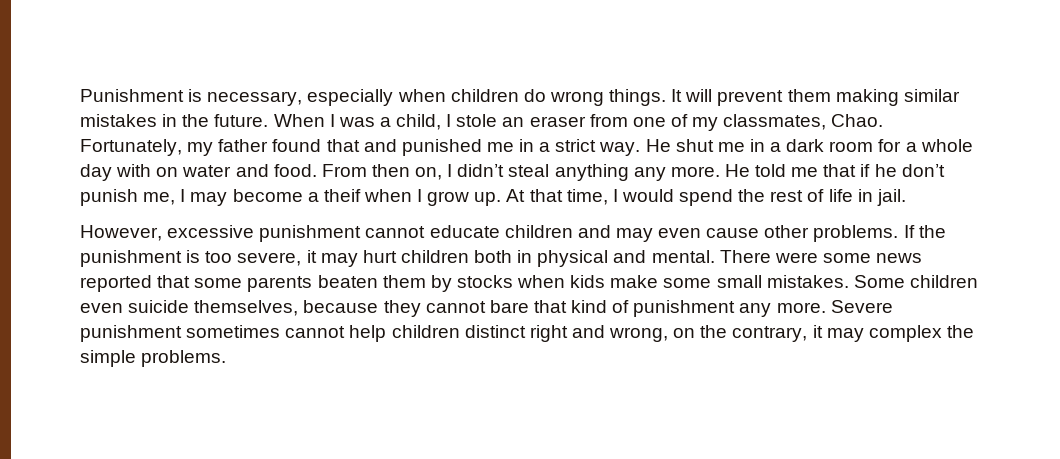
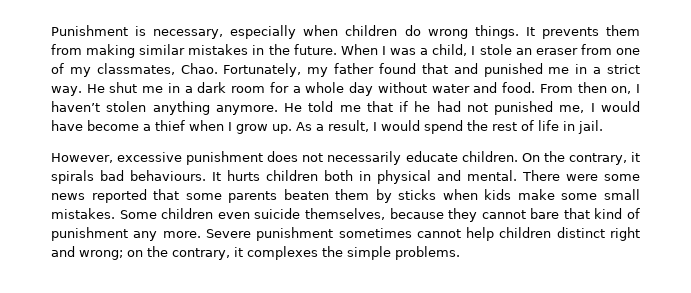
- It will prevent them making similar mistakes in the future.
+ It prevents them from making similar mistakes in the future.
- He shut me in a dark room for a whole day with on water and food.
+ He shut me in a dark room for a whole day without water and food.
- From then on, I didn’t steal anything any more.
+ From then on, I haven’t stolen anything anymore.
- He told me that if he don’t punish me, I may become a theif when I grow up.
+ He told me that if he had not punished me, I would have become a thief when I grow up.
- At that time, I would spend the rest of life in jail.
+ As a result, I would spend the rest of life in jail.
- However, excessive punishment cannot educate children and may even cause other problems. If the punishment is too severe, it may hurt children both in physical and mental.
+ However, excessive punishment does not necessarily educate children. On the contrary, it spirals bad behaviours. It hurts children both in physical and mental.
- There were some news reported that some parents beaten them by stocks when kids make some small mistakes.
+ There were some news reported that some parents beaten them by sticks when kids make some small mistakes.
- Severe punishment sometimes cannot help children distinct right and wrong, on the contrary, it may complex the simple problems.
+ Severe punishment sometimes cannot help children distinct right and wrong; on the contrary, it complexes the simple problems.

